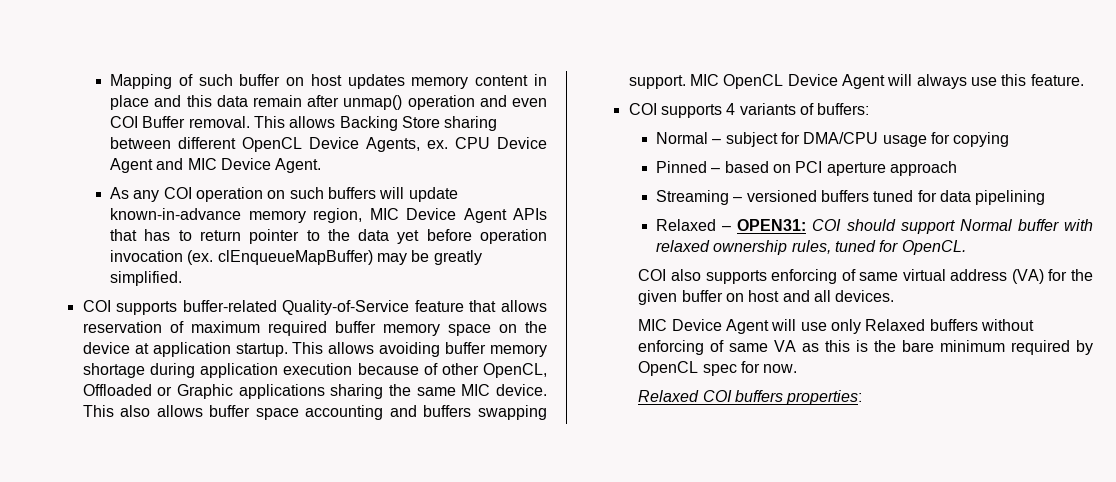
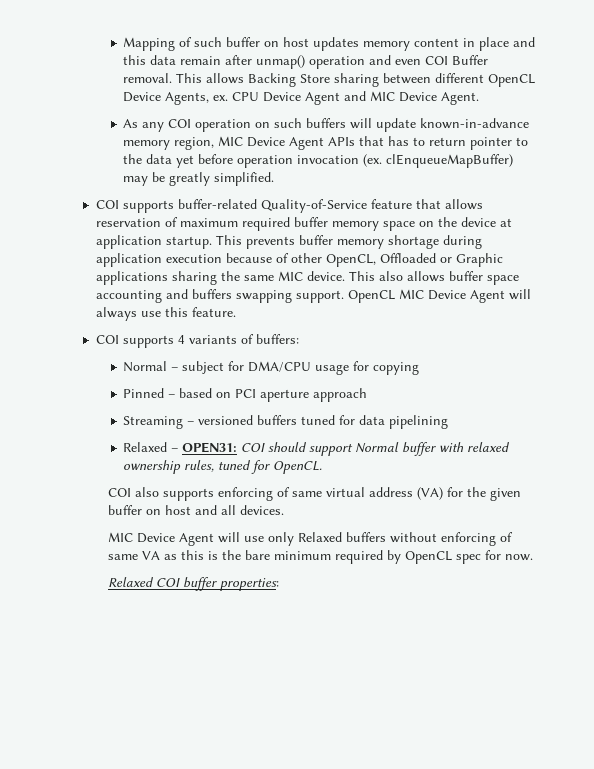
- This allows avoiding buffer memory shortage during application execution because of other OpenCL, Offloaded or Graphic applications sharing the same MIC device.
+ This prevents buffer memory shortage during application execution because of other OpenCL, Offloaded or Graphic applications sharing the same MIC device.
- MIC OpenCL Device Agent will always use this feature.
+ OpenCL MIC Device Agent will always use this feature.
- Relaxed COI buffers properties:
+ Relaxed COI buffer properties:

